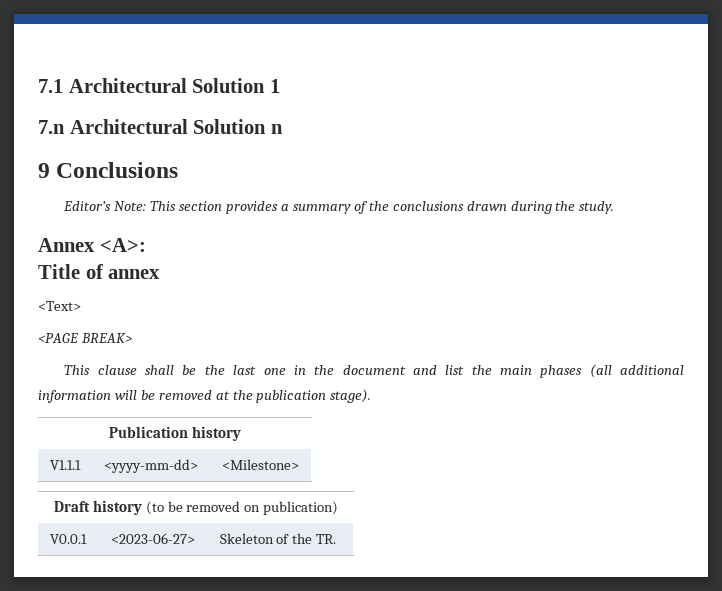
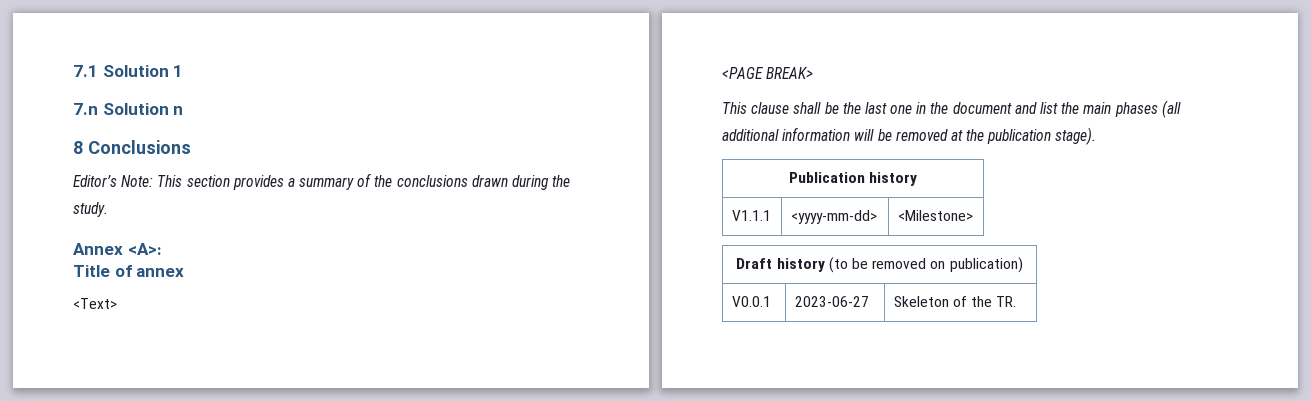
- 7.1 Architectural Solution 1
+ 7.1 Solution 1
- 7.n Architectural Solution n
+ 7.n Solution n
- 9 Conclusions
+ 8 Conclusions
- V0.0.1 | <2023-06-27> | Skeleton of the TR.
+ V0.0.1 | 2023-06-27 | Skeleton of the TR.

